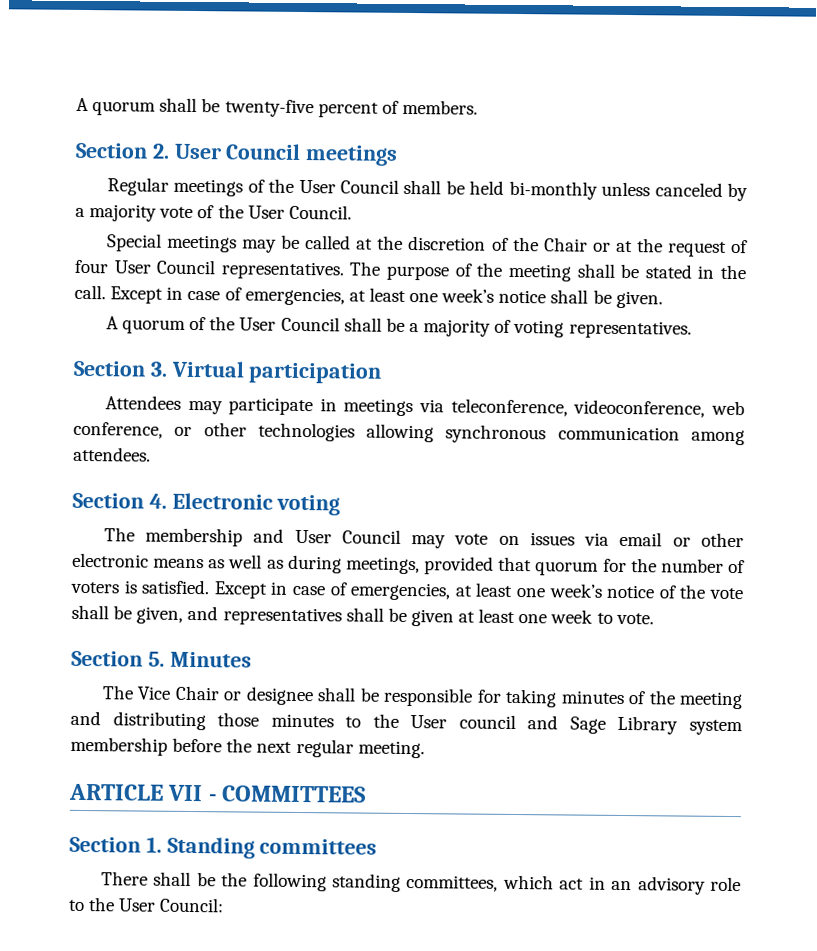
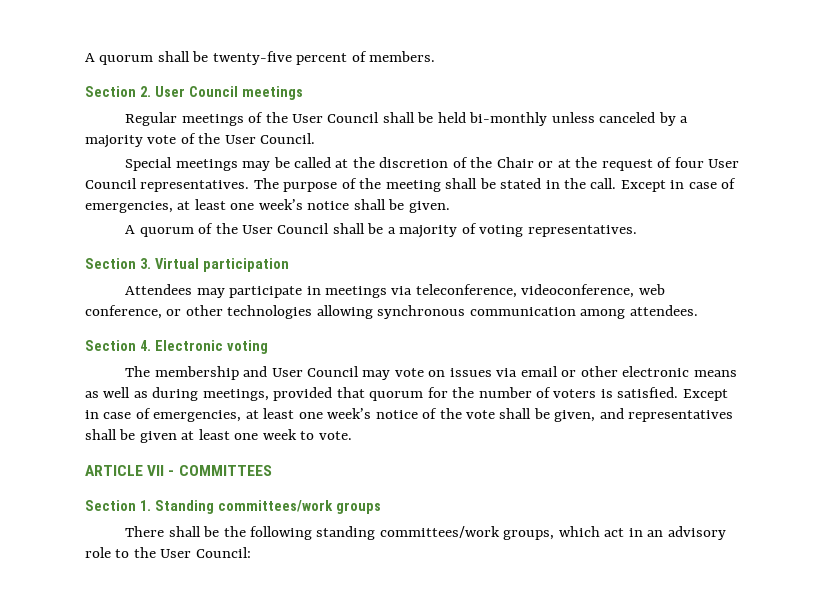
- Section 5. Minutes
- The Vice Chair or designee shall be responsible for taking minutes of the meeting and distributing those minutes to the User council and Sage Library system membership before the next regular meeting.
- Section 1. Standing committees
+ Section 1. Standing committees/work groups
- There shall be the following standing committees, which act in an advisory role to the User Council:
+ There shall be the following standing committees/work groups, which act in an advisory role to the User Council:

